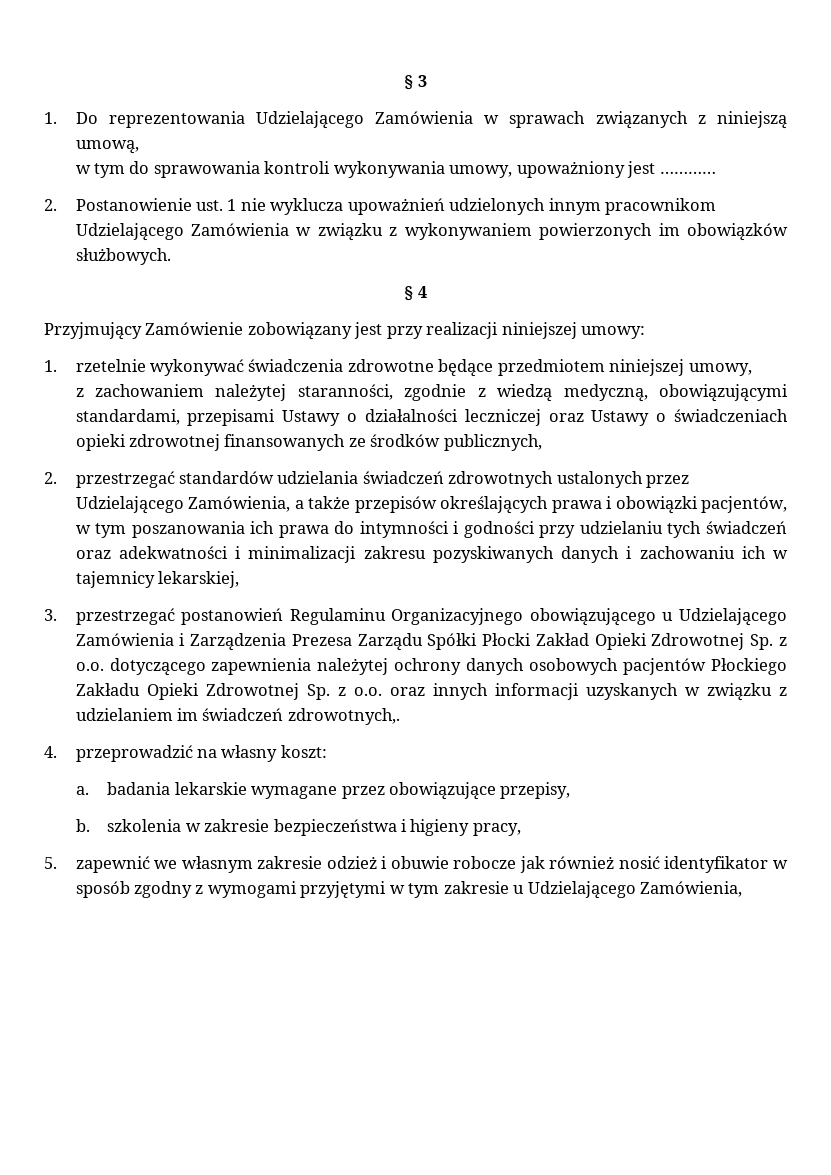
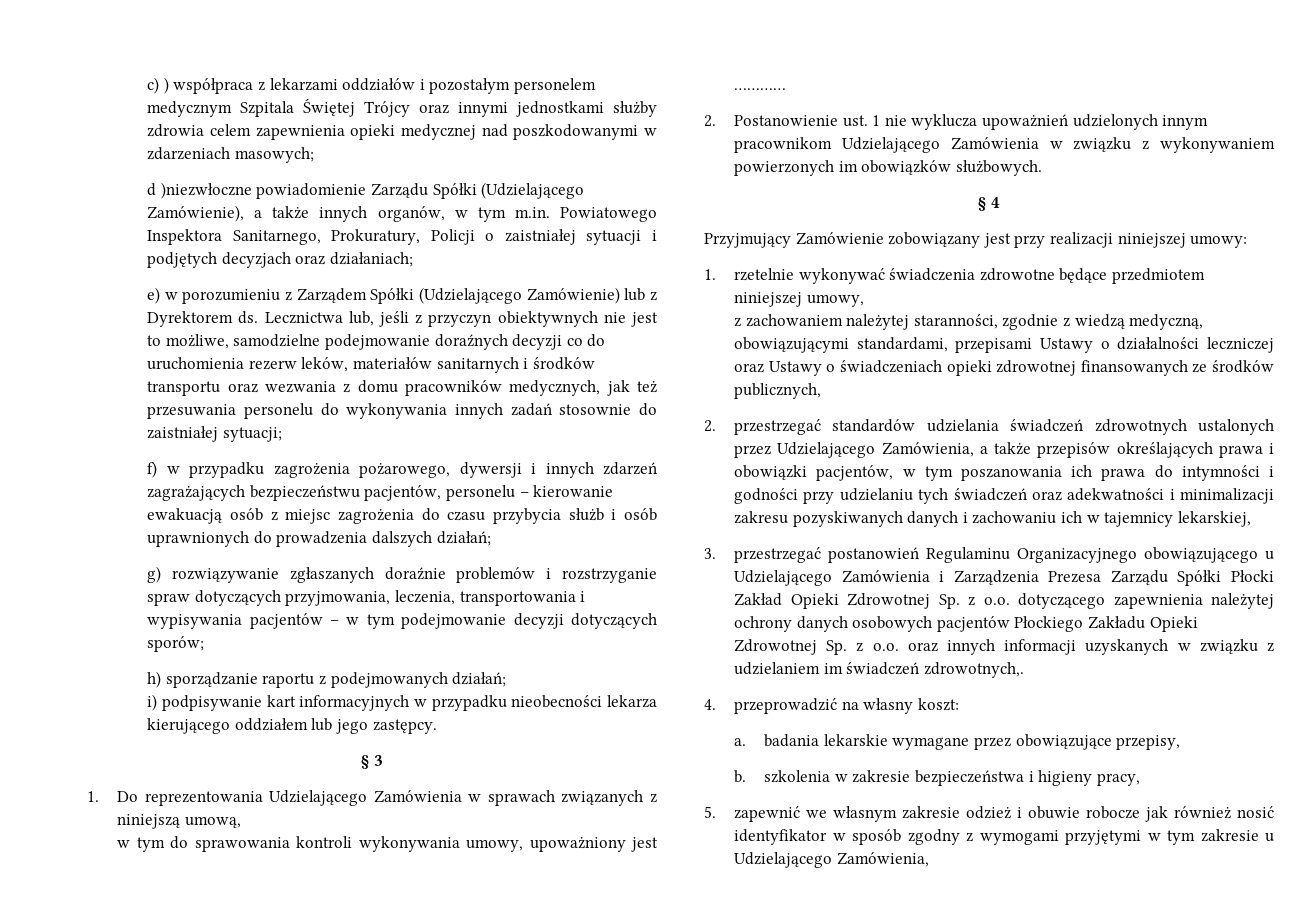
+ c) ) współpraca z lekarzami oddziałów i pozostałym personelem medycznym Szpitala Świętej Trójcy oraz innymi jednostkami służby zdrowia celem zapewnienia opieki medycznej nad poszkodowanymi w zdarzeniach masowych;
+ d )niezwłoczne powiadomienie Zarządu Spółki (Udzielającego Zamówienie), a także innych organów, w tym m.in. Powiatowego Inspektora Sanitarnego, Prokuratury, Policji o zaistniałej sytuacji i podjętych decyzjach oraz działaniach;
+ e) w porozumieniu z Zarządem Spółki (Udzielającego Zamówienie) lub z Dyrektorem ds. Lecznictwa lub, jeśli z przyczyn obiektywnych nie jest to możliwe, samodzielne podejmowanie doraźnych decyzji co do uruchomienia rezerw leków, materiałów sanitarnych i środków transportu oraz wezwania z domu pracowników medycznych, jak też przesuwania personelu do wykonywania innych zadań stosownie do zaistniałej sytuacji;
+ f) w przypadku zagrożenia pożarowego, dywersji i innych zdarzeń zagrażających bezpieczeństwu pacjentów, personelu – kierowanie ewakuacją osób z miejsc zagrożenia do czasu przybycia służb i osób uprawnionych do prowadzenia dalszych działań;
+ g) rozwiązywanie zgłaszanych doraźnie problemów i rozstrzyganie spraw dotyczących przyjmowania, leczenia, transportowania i wypisywania pacjentów – w tym podejmowanie decyzji dotyczących sporów;
+ h) sporządzanie raportu z podejmowanych działań;
+ i) podpisywanie kart informacyjnych w przypadku nieobecności lekarza kierującego oddziałem lub jego zastępcy.

